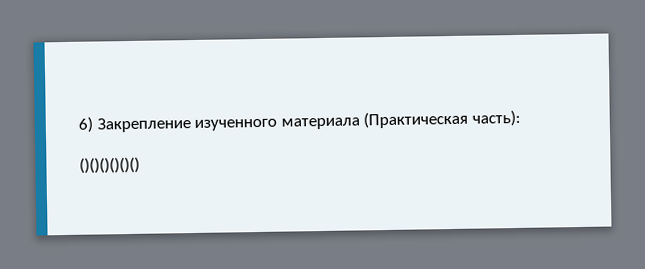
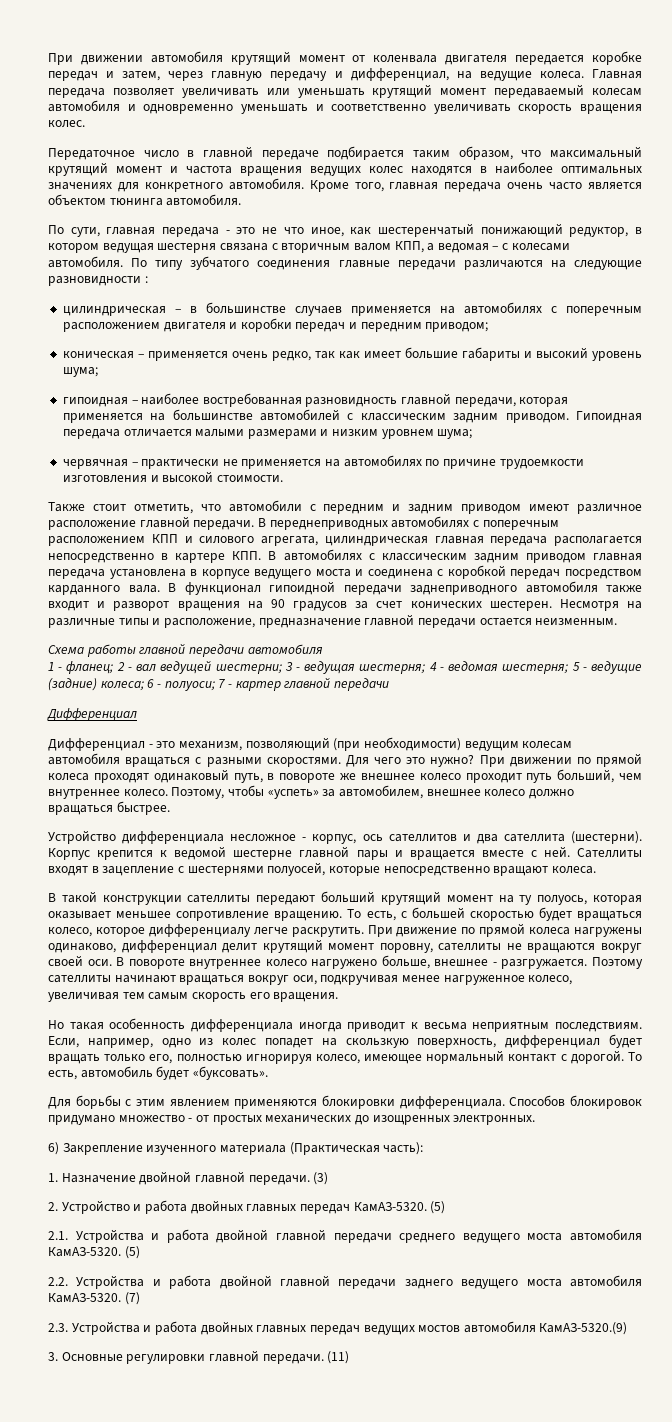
+ При движении автомобиля крутящий момент от коленвала двигателя передается коробке передач и затем, через главную передачу и дифференциал, на ведущие колеса. Главная передача позволяет увеличивать или уменьшать крутящий момент передаваемый колесам автомобиля и одновременно уменьшать и соответственно увеличивать скорость вращения колес.
+ Передаточное число в главной передаче подбирается таким образом, что максимальный крутящий момент и частота вращения ведущих колес находятся в наиболее оптимальных значениях для конкретного автомобиля. Кроме того, главная передача очень часто является объектом тюнинга автомобиля.
+ По сути, главная передача - это не что иное, как шестеренчатый понижающий редуктор, в котором ведущая шестерня связана с вторичным валом КПП, а ведомая – с колесами автомобиля. По типу зубчатого соединения главные передачи различаются на следующие разновидности :
+ цилиндрическая – в большинстве случаев применяется на автомобилях с поперечным расположением двигателя и коробки передач и передним приводом;
+ коническая – применяется очень редко, так как имеет большие габариты и высокий уровень шума;
+ гипоидная – наиболее востребованная разновидность главной передачи, которая применяется на большинстве автомобилей с классическим задним приводом. Гипоидная передача отличается малыми размерами и низким уровнем шума;
+ червячная – практически не применяется на автомобилях по причине трудоемкости изготовления и высокой стоимости.
+ Также стоит отметить, что автомобили с передним и задним приводом имеют различное расположение главной передачи. В переднеприводных автомобилях с поперечным расположением КПП и силового агрегата, цилиндрическая главная передача располагается непосредственно в картере КПП. В автомобилях с классическим задним приводом главная передача установлена в корпусе ведущего моста и соединена с коробкой передач посредством карданного вала. В функционал гипоидной передачи заднеприводного автомобиля также входит и разворот вращения на 90 градусов за счет конических шестерен. Несмотря на различные типы и расположение, предназначение главной передачи остается неизменным.
+ Схема работы главной передачи автомобиля
+ 1 - фланец; 2 - вал ведущей шестерни; 3 - ведущая шестерня; 4 - ведомая шестерня; 5 - ведущие (задние) колеса; 6 - полуоси; 7 - картер главной передачи
+ Дифференциал
+ Дифференциал - это механизм, позволяющий (при необходимости) ведущим колесам автомобиля вращаться с разными скоростями. Для чего это нужно? При движении по прямой колеса проходят одинаковый путь, в повороте же внешнее колесо проходит путь больший, чем внутреннее колесо. Поэтому, чтобы «успеть» за автомобилем, внешнее колесо должно вращаться быстрее.
+ Устройство дифференциала несложное - корпус, ось сателлитов и два сателлита (шестерни). Корпус крепится к ведомой шестерне главной пары и вращается вместе с ней. Сателлиты входят в зацепление с шестернями полуосей, которые непосредственно вращают колеса.
+ В такой конструкции сателлиты передают больший крутящий момент на ту полуось, которая оказывает меньшее сопротивление вращению. То есть, с большей скоростью будет вращаться колесо, которое дифференциалу легче раскрутить. При движение по прямой колеса нагружены одинаково, дифференциал делит крутящий момент поровну, сателлиты не вращаются вокруг своей оси. В повороте внутреннее колесо нагружено больше, внешнее - разгружается. Поэтому сателлиты начинают вращаться вокруг оси, подкручивая менее нагруженное колесо, увеличивая тем самым скорость его вращения.
+ Но такая особенность дифференциала иногда приводит к весьма неприятным последствиям. Если, например, одно из колес попадет на скользкую поверхность, дифференциал будет вращать только его, полностью игнорируя колесо, имеющее нормальный контакт с дорогой. То есть, автомобиль будет «буксовать».
+ Для борьбы с этим явлением применяются блокировки дифференциала. Способов блокировок придумано множество - от простых механических до изощренных электронных.
- ()()()()()()
+ 1. Назначение двойной главной передачи. (3)
+ 2. Устройство и работа двойных главных передач КамАЗ-5320. (5)
+ 2.1. Устройства и работа двойной главной передачи среднего ведущего моста автомобиля КамАЗ-5320. (5)
+ 2.2. Устройства и работа двойной главной передачи заднего ведущего моста автомобиля КамАЗ-5320. (7)
+ 2.3. Устройства и работа двойных главных передач ведущих мостов автомобиля КамАЗ-5320.(9)
+ 3. Основные регулировки главной передачи. (11)

